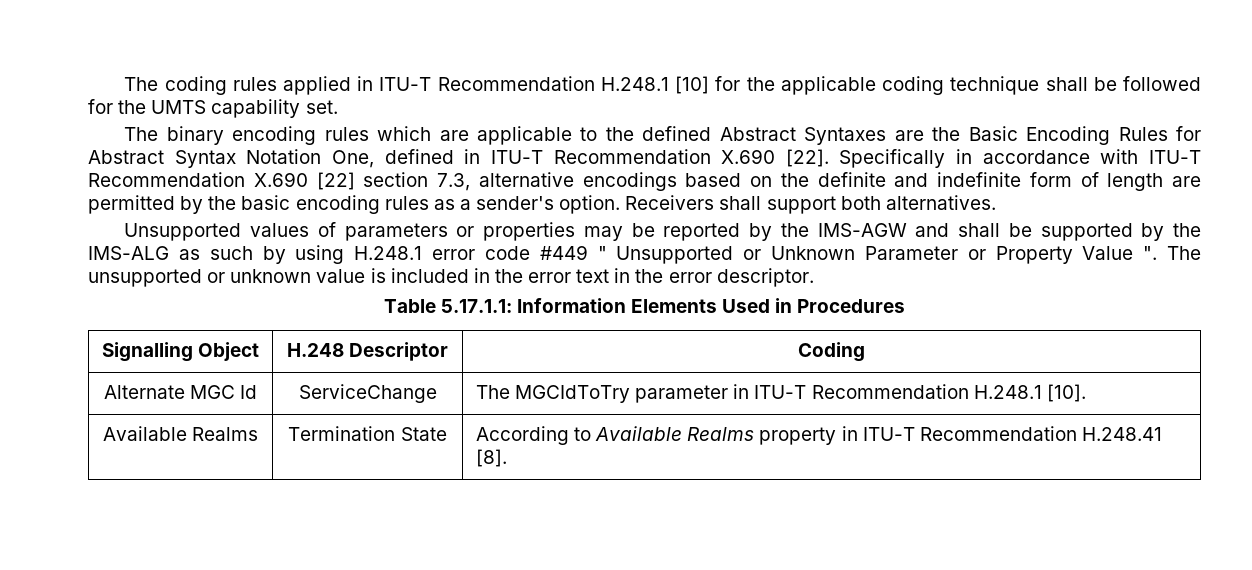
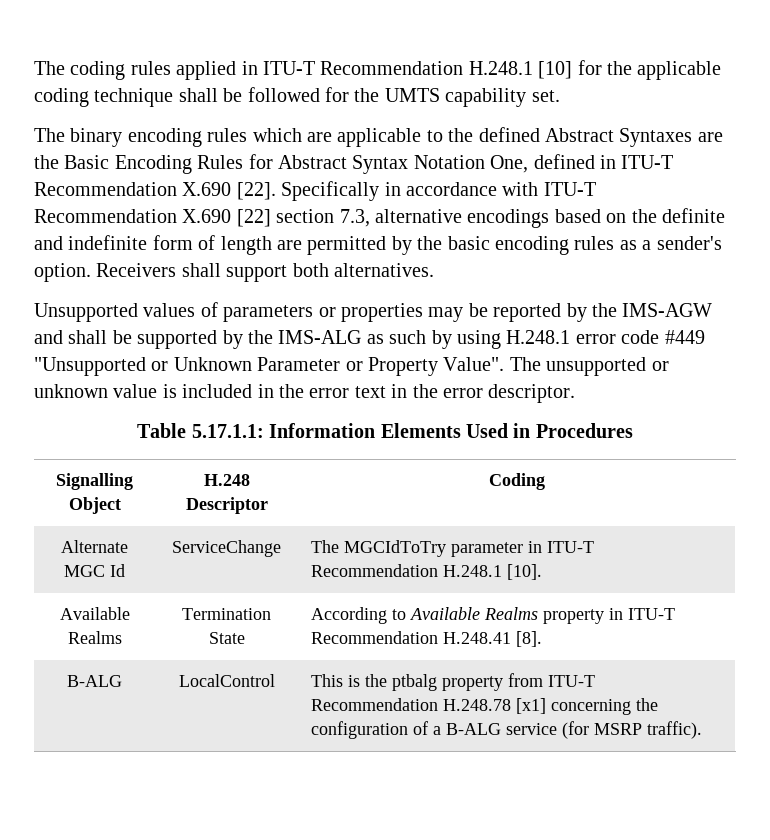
- Unsupported values of parameters or properties may be reported by the IMS-AGW and shall be supported by the IMS-ALG as such by using H.248.1 error code #449 " Unsupported or Unknown Parameter or Property Value ".
+ Unsupported values of parameters or properties may be reported by the IMS-AGW and shall be supported by the IMS-ALG as such by using H.248.1 error code #449 "Unsupported or Unknown Parameter or Property Value".
+ B-ALG | LocalControl | This is the ptbalg property from ITU-T Recommendation H.248.78 [x1] concerning the configuration of a B-ALG service (for MSRP traffic).

